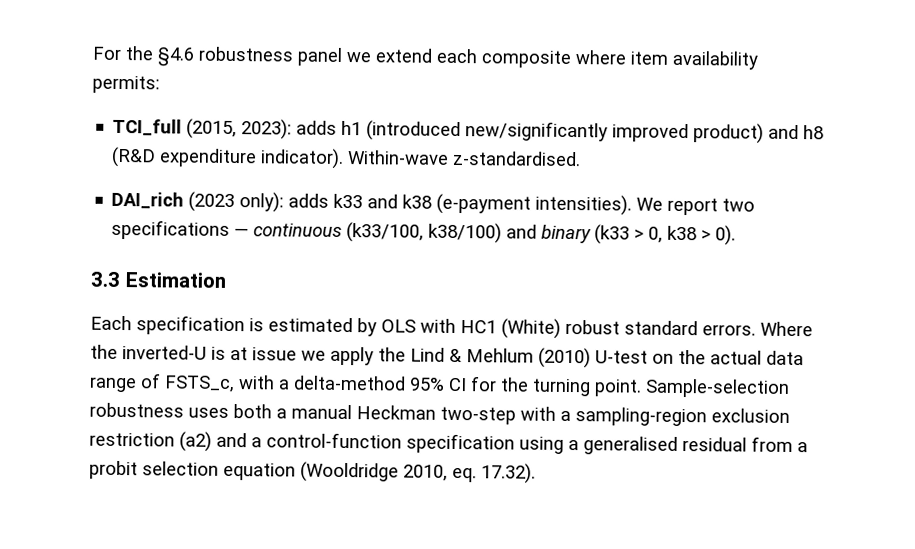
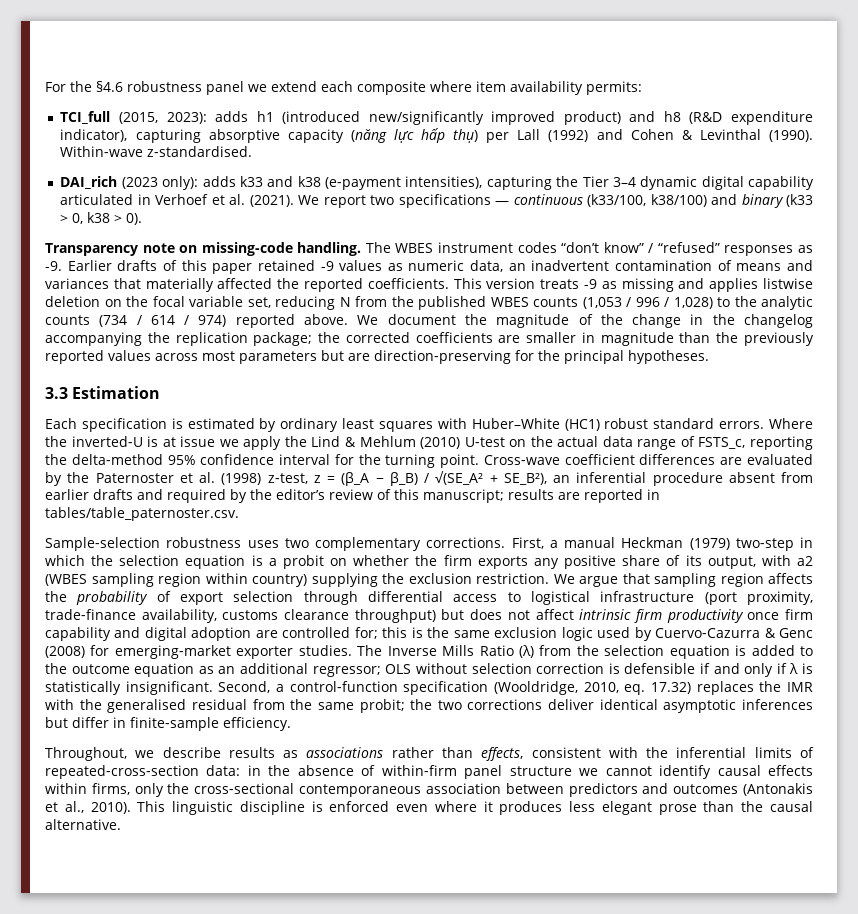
- TCI_full (2015, 2023): adds h1 (introduced new/significantly improved product) and h8 (R&D expenditure indicator).
+ TCI_full (2015, 2023): adds h1 (introduced new/significantly improved product) and h8 (R&D expenditure indicator), capturing absorptive capacity (năng lực hấp thụ) per Lall (1992) and Cohen & Levinthal (1990).
- DAI_rich (2023 only): adds k33 and k38 (e‑payment intensities).
+ DAI_rich (2023 only): adds k33 and k38 (e‑payment intensities), capturing the Tier 3–4 dynamic digital capability articulated in Verhoef et al. (2021).
+ Transparency note on missing‑code handling. The WBES instrument codes “don’t know” / “refused” responses as -9. Earlier drafts of this paper retained -9 values as numeric data, an inadvertent contamination of means and variances that materially affected the reported coefficients. This version treats -9 as missing and applies listwise deletion on the focal variable set, reducing N from the published WBES counts (1,053 / 996 / 1,028) to the analytic counts (734 / 614 / 974) reported above. We document the magnitude of the change in the changelog accompanying the replication package; the corrected coefficients are smaller in magnitude than the previously reported values across most parameters but are direction‑preserving for the principal hypotheses.
- Each specification is estimated by OLS with HC1 (White) robust standard errors.
+ Each specification is estimated by ordinary least squares with Huber–White (HC1) robust standard errors.
- Where the inverted‑U is at issue we apply the Lind & Mehlum (2010) U‑test on the actual data range of FSTS_c, with a delta‑method 95% CI for the turning point. Sample‑selection robustness uses both a manual Heckman two‑step with a sampling‑region exclusion restriction (a2) and a control‑function specification using a generalised residual from a probit selection equation (Wooldridge 2010, eq. 17.32).
+ Where the inverted‑U is at issue we apply the Lind & Mehlum (2010) U‑test on the actual data range of FSTS_c, reporting the delta‑method 95% confidence interval for the turning point. Cross‑wave coefficient differences are evaluated by the Paternoster et al. (1998) z‑test, z = (β_A − β_B) / √(SE_A² + SE_B²), an inferential procedure absent from earlier drafts and required by the editor’s review of this manuscript; results are reported in tables/table_paternoster.csv.
+ Sample‑selection robustness uses two complementary corrections. First, a manual Heckman (1979) two‑step in which the selection equation is a probit on whether the firm exports any positive share of its output, with a2 (WBES sampling region within country) supplying the exclusion restriction. We argue that sampling region affects the probability of export selection through differential access to logistical infrastructure (port proximity, trade‑finance availability, customs clearance throughput) but does not affect intrinsic firm productivity once firm capability and digital adoption are controlled for; this is the same exclusion logic used by Cuervo‑Cazurra & Genc (2008) for emerging‑market exporter studies. The Inverse Mills Ratio (λ) from the selection equation is added to the outcome equation as an additional regressor; OLS without selection correction is defensible if and only if λ is statistically insignificant. Second, a control‑function specification (Wooldridge, 2010, eq. 17.32) replaces the IMR with the generalised residual from the same probit; the two corrections deliver identical asymptotic inferences but differ in finite‑sample efficiency.
+ Throughout, we describe results as associations rather than effects, consistent with the inferential limits of repeated‑cross‑section data: in the absence of within‑firm panel structure we cannot identify causal effects within firms, only the cross‑sectional contemporaneous association between predictors and outcomes (Antonakis et al., 2010). This linguistic discipline is enforced even where it produces less elegant prose than the causal alternative.

